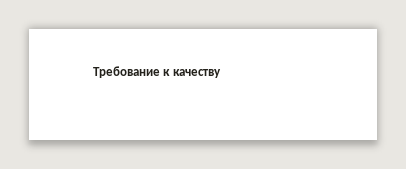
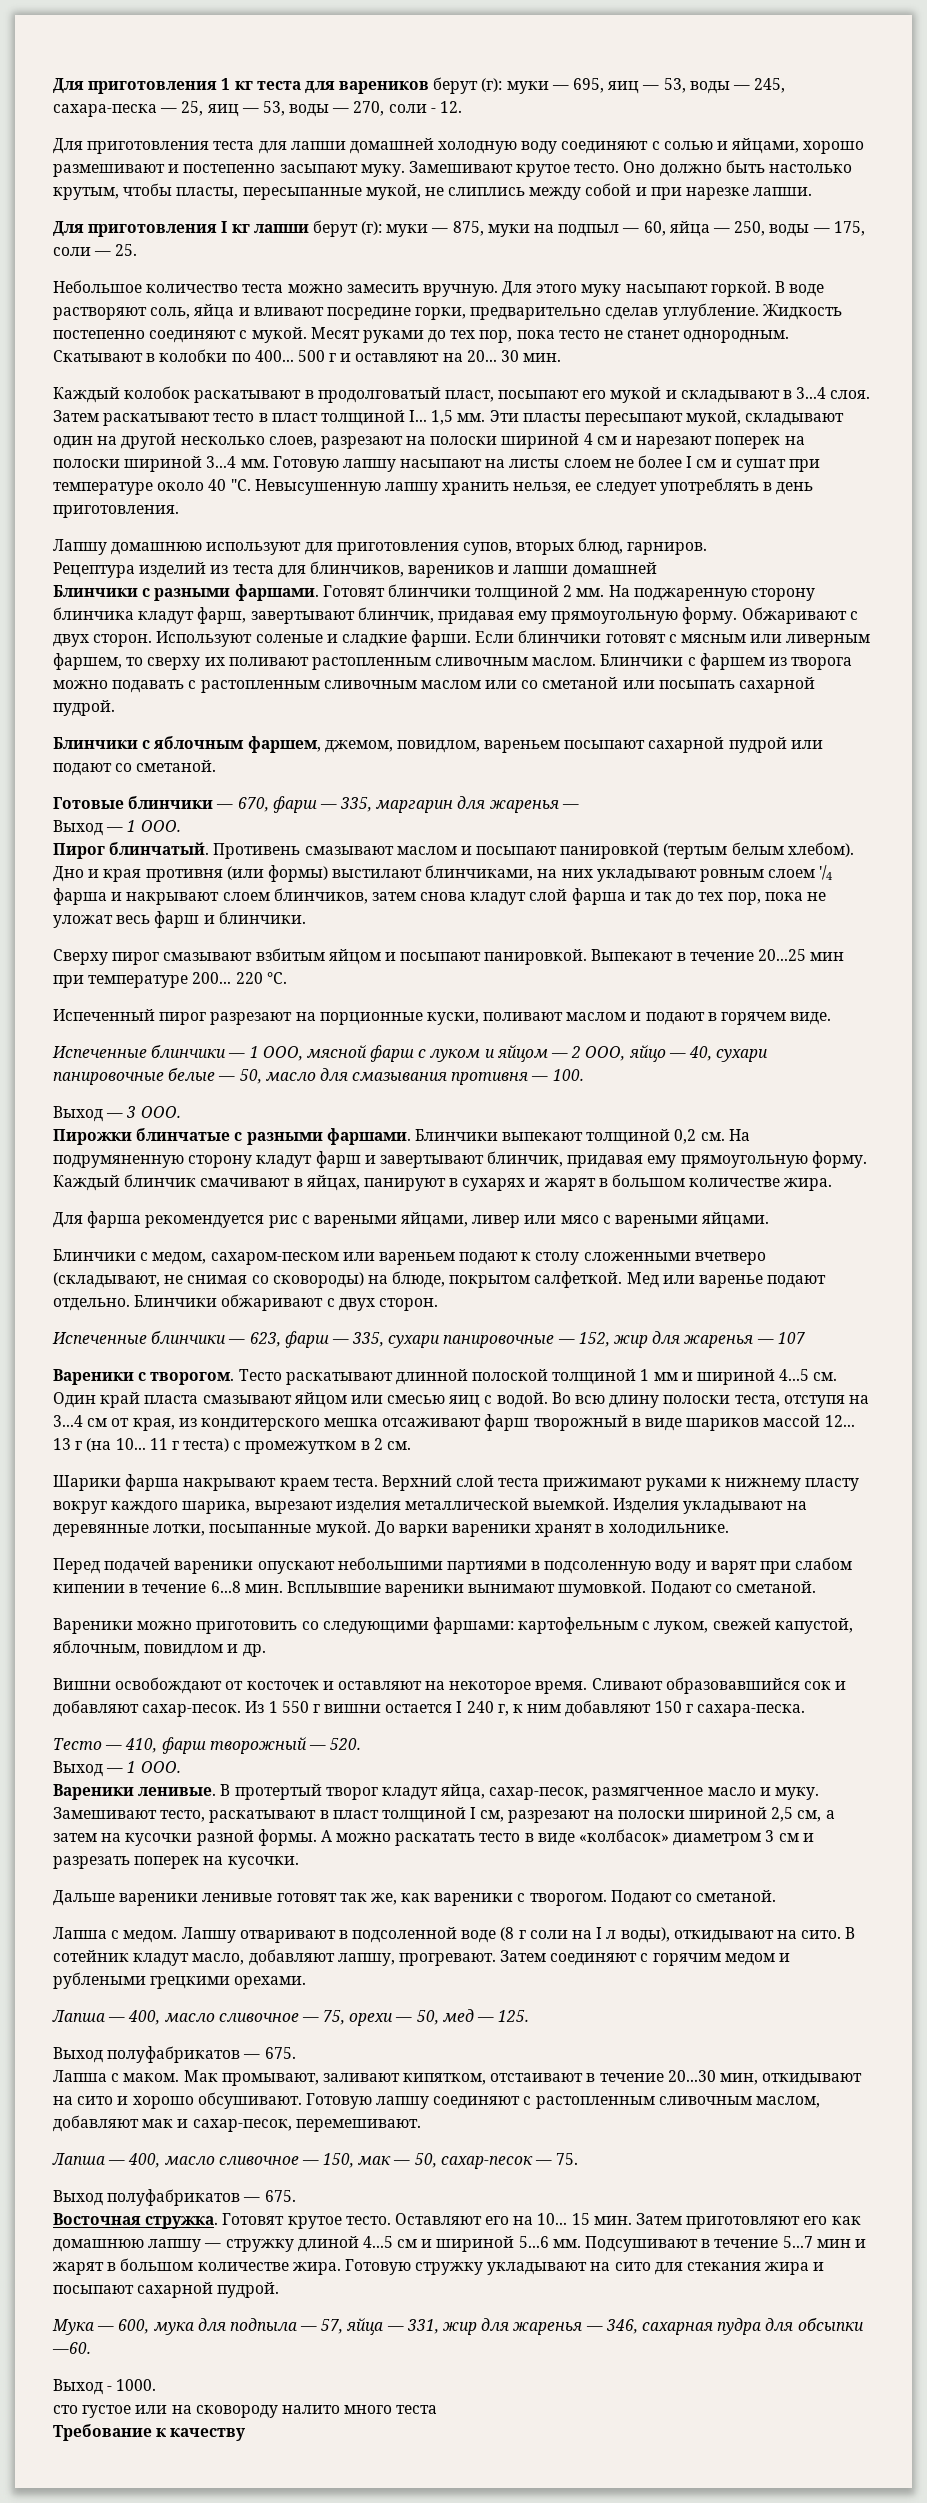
+ Для приготовления 1 кг теста для вареников берут (г): муки — 695, яиц — 53, воды — 245, сахара-песка — 25, яиц — 53, воды — 270, соли - 12.
+ Для приготовления теста для лапши домашней холодную воду соединяют с солью и яйцами, хорошо размешивают и постепенно засыпают муку. Замешивают крутое тесто. Оно должно быть настолько крутым, чтобы пласты, пересыпанные мукой, не слиплись между собой и при нарезке лапши.
+ Для приготовления I кг лапши берут (г): муки — 875, муки на подпыл — 60, яйца — 250, воды — 175, соли — 25.
+ Небольшое количество теста можно замесить вручную. Для этого муку насыпают горкой. В воде растворяют соль, яйца и вливают посредине горки, предварительно сделав углубление. Жидкость постепенно соединяют с мукой. Месят руками до тех пор, пока тесто не станет однородным. Скатывают в колобки по 400... 500 г и оставляют на 20... 30 мин.
+ Каждый колобок раскатывают в продолговатый пласт, посыпают его мукой и складывают в 3...4 слоя. Затем раскатывают тесто в пласт толщиной I... 1,5 мм. Эти пласты пересыпают мукой, складывают один на другой несколько слоев, разрезают на полоски шириной 4 см и нарезают поперек на полоски шириной 3...4 мм. Готовую лапшу насыпают на листы слоем не более I см и сушат при температуре около 40 "С. Невысушенную лапшу хранить нельзя, ее следует употреблять в день приготовления.
+ Лапшу домашнюю используют для приготовления супов, вторых блюд, гарниров.
+ Рецептура изделий из теста для блинчиков, вареников и лапши домашней
+ Блинчики с разными фаршами. Готовят блинчики толщиной 2 мм. На поджаренную сторону блинчика кладут фарш, завертывают блинчик, придавая ему прямоугольную форму. Обжаривают с двух сторон. Используют соленые и сладкие фарши. Если блинчики готовят с мясным или ливерным фаршем, то сверху их поливают растопленным сливочным маслом. Блинчики с фаршем из творога можно подавать с растопленным сливочным маслом или со сметаной или посыпать сахарной пудрой.
+ Блинчики с яблочным фаршем, джемом, повидлом, вареньем посыпают сахарной пудрой или подают со сметаной.
+ Готовые блинчики — 670, фарш — 335, маргарин для жаренья —
+ Выход — 1 ООО.
+ Пирог блинчатый. Противень смазывают маслом и посыпают панировкой (тертым белым хлебом). Дно и края противня (или формы) выстилают блинчиками, на них укладывают ровным слоем '/4 фарша и накрывают слоем блинчиков, затем снова кладут слой фарша и так до тех пор, пока не уложат весь фарш и блинчики.
+ Сверху пирог смазывают взбитым яйцом и посыпают панировкой. Выпекают в течение 20...25 мин при температуре 200... 220 °С.
+ Испеченный пирог разрезают на порционные куски, поливают маслом и подают в горячем виде.
+ Испеченные блинчики — 1 ООО, мясной фарш с луком и яйцом — 2 ООО, яйцо — 40, сухари панировочные белые — 50, масло для смазывания противня — 100.
+ Выход — 3 ООО.
+ Пирожки блинчатые с разными фаршами. Блинчики выпекают толщиной 0,2 см. На подрумяненную сторону кладут фарш и завертывают блинчик, придавая ему прямоугольную форму. Каждый блинчик смачивают в яйцах, панируют в сухарях и жарят в большом количестве жира.
+ Для фарша рекомендуется рис с вареными яйцами, ливер или мясо с вареными яйцами.
+ Блинчики с медом, сахаром-песком или вареньем подают к столу сложенными вчетверо (складывают, не снимая со сковороды) на блюде, покрытом салфеткой. Мед или варенье подают отдельно. Блинчики обжаривают с двух сторон.
+ Испеченные блинчики — 623, фарш — 335, сухари панировочные — 152, жир для жаренья — 107
+ Вареники с творогом. Тесто раскатывают длинной полоской толщиной 1 мм и шириной 4...5 см. Один край пласта смазывают яйцом или смесью яиц с водой. Во всю длину полоски теста, отступя на 3...4 см от края, из кондитерского мешка отсаживают фарш творожный в виде шариков массой 12... 13 г (на 10... 11 г теста) с промежутком в 2 см.
+ Шарики фарша накрывают краем теста. Верхний слой теста прижимают руками к нижнему пласту вокруг каждого шарика, вырезают изделия металлической выемкой. Изделия укладывают на деревянные лотки, посыпанные мукой. До варки вареники хранят в холодильнике.
+ Перед подачей вареники опускают небольшими партиями в подсоленную воду и варят при слабом кипении в течение 6...8 мин. Всплывшие вареники вынимают шумовкой. Подают со сметаной.
+ Вареники можно приготовить со следующими фаршами: картофельным с луком, свежей капустой, яблочным, повидлом и др.
+ Вишни освобождают от косточек и оставляют на некоторое время. Сливают образовавшийся сок и добавляют сахар-песок. Из 1 550 г вишни остается I 240 г, к ним добавляют 150 г сахара-песка.
+ Тесто — 410, фарш творожный — 520.
+ Выход — 1 ООО.
+ Вареники ленивые. В протертый творог кладут яйца, сахар-песок, размягченное масло и муку. Замешивают тесто, раскатывают в пласт толщиной I см, разрезают на полоски шириной 2,5 см, а затем на кусочки разной формы. А можно раскатать тесто в виде «колбасок» диаметром 3 см и разрезать поперек на кусочки.
+ Дальше вареники ленивые готовят так же, как вареники с творогом. Подают со сметаной.
+ Лапша с медом. Лапшу отваривают в подсоленной воде (8 г соли на I л воды), откидывают на сито. В сотейник кладут масло, добавляют лапшу, прогревают. Затем соединяют с горячим медом и рублеными грецкими орехами.
+ Лапша — 400, масло сливочное — 75, орехи — 50, мед — 125.
+ Выход полуфабрикатов — 675.
+ Лапша с маком. Мак промывают, заливают кипятком, отстаивают в течение 20...30 мин, откидывают на сито и хорошо обсушивают. Готовую лапшу соединяют с растопленным сливочным маслом, добавляют мак и сахар-песок, перемешивают.
+ Лапша — 400, масло сливочное — 150, мак — 50, сахар-песок — 75.
+ Выход полуфабрикатов — 675.
+ Восточная стружка. Готовят крутое тесто. Оставляют его на 10... 15 мин. Затем приготовляют его как домашнюю лапшу — стружку длиной 4...5 см и шириной 5...6 мм. Подсушивают в течение 5...7 мин и жарят в большом количестве жира. Готовую стружку укладывают на сито для стекания жира и посыпают сахарной пудрой.
+ Мука — 600, мука для подпыла — 57, яйца — 331, жир для жаренья — 346, сахарная пудра для обсыпки —60.
+ Выход - 1000.
+ сто густое или на сковороду налито много теста

